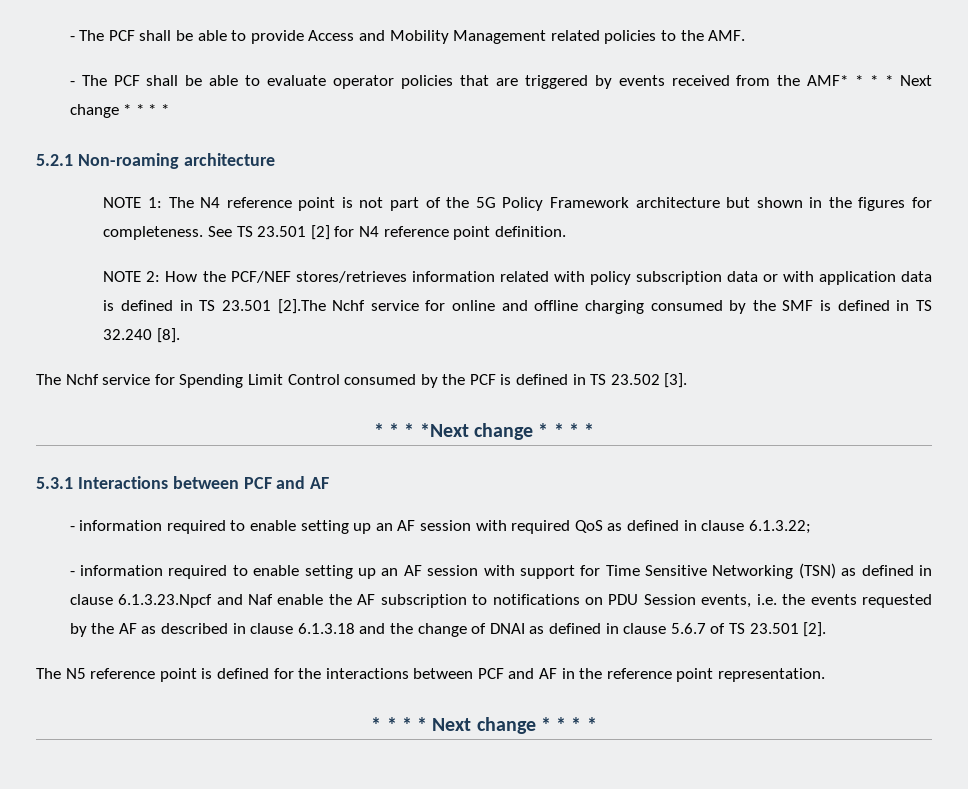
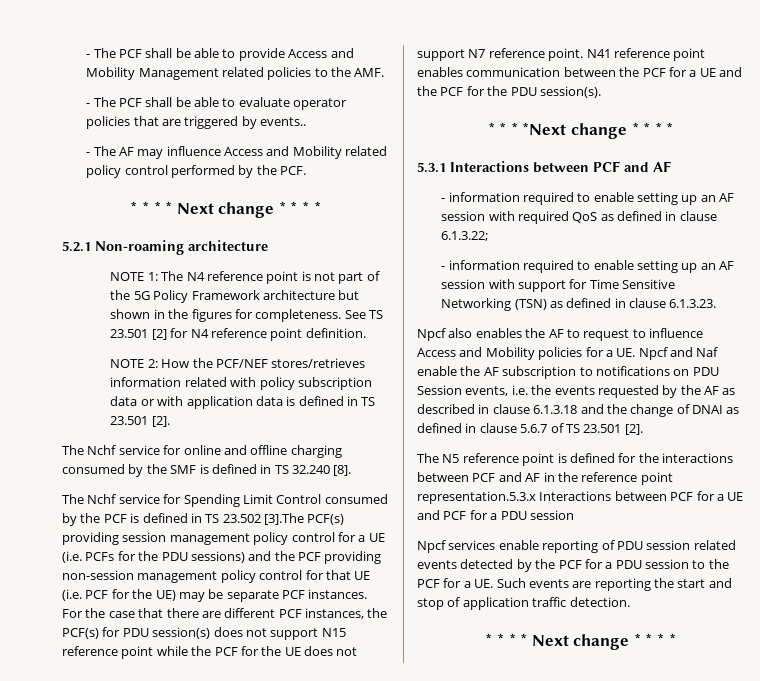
- - The PCF shall be able to evaluate operator policies that are triggered by events received from the AMF* * * * Next change * * * *
+ - The PCF shall be able to evaluate operator policies that are triggered by events..
+ - The AF may influence Access and Mobility related policy control performed by the PCF.
+ * * * * Next change * * * *
- NOTE 2: How the PCF/NEF stores/retrieves information related with policy subscription data or with application data is defined in TS 23.501 [2].The Nchf service for online and offline charging consumed by the SMF is defined in TS 32.240 [8].
+ NOTE 2: How the PCF/NEF stores/retrieves information related with policy subscription data or with application data is defined in TS 23.501 [2].
+ The Nchf service for online and offline charging consumed by the SMF is defined in TS 32.240 [8].
- The Nchf service for Spending Limit Control consumed by the PCF is defined in TS 23.502 [3].
+ The Nchf service for Spending Limit Control consumed by the PCF is defined in TS 23.502 [3].The PCF(s) providing session management policy control for a UE (i.e. PCFs for the PDU sessions) and the PCF providing non-session management policy control for that UE (i.e. PCF for the UE) may be separate PCF instances. For the case that there are different PCF instances, the PCF(s) for PDU session(s) does not support N15 reference point while the PCF for the UE does not support N7 reference point. N41 reference point enables communication between the PCF for a UE and the PCF for the PDU session(s).
- - information required to enable setting up an AF session with support for Time Sensitive Networking (TSN) as defined in clause 6.1.3.23.Npcf and Naf enable the AF subscription to notifications on PDU Session events, i.e. the events requested by the AF as described in clause 6.1.3.18 and the change of DNAI as defined in clause 5.6.7 of TS 23.501 [2].
+ - information required to enable setting up an AF session with support for Time Sensitive Networking (TSN) as defined in clause 6.1.3.23.
+ Npcf also enables the AF to request to influence Access and Mobility policies for a UE. Npcf and Naf enable the AF subscription to notifications on PDU Session events, i.e. the events requested by the AF as described in clause 6.1.3.18 and the change of DNAI as defined in clause 5.6.7 of TS 23.501 [2].
- The N5 reference point is defined for the interactions between PCF and AF in the reference point representation.
+ The N5 reference point is defined for the interactions between PCF and AF in the reference point representation.5.3.x Interactions between PCF for a UE and PCF for a PDU session
+ Npcf services enable reporting of PDU session related events detected by the PCF for a PDU session to the PCF for a UE. Such events are reporting the start and stop of application traffic detection.

